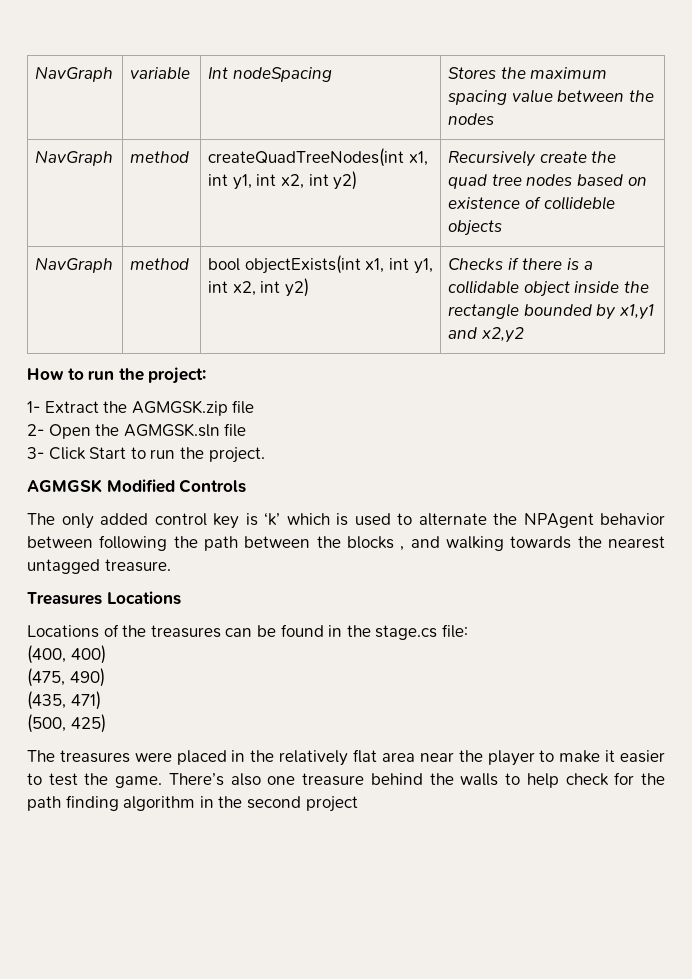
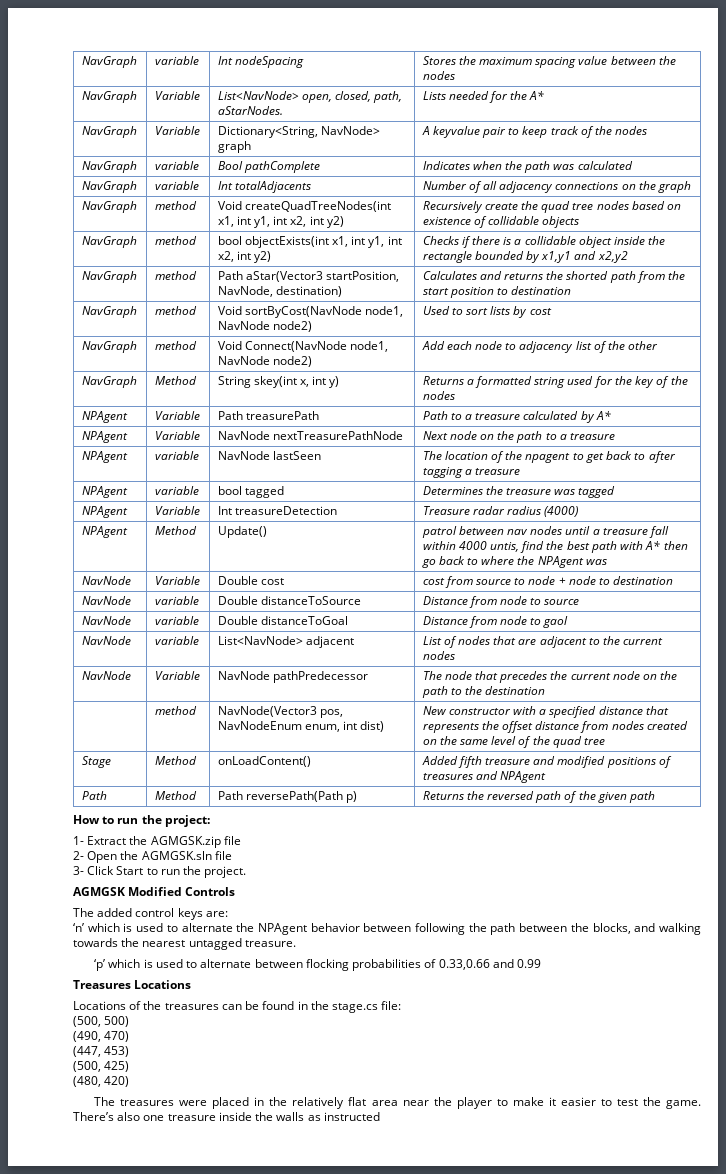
- NavGraph | method | createQuadTreeNodes(int x1, int y1, int x2, int y2) | Recursively create the quad tree nodes based on existence of collideble objects
+ NavGraph | Variable | List<NavNode> open, closed, path, aStarNodes. | Lists needed for the A*
+ NavGraph | Variable | Dictionary<String, NavNode> graph | A keyvalue pair to keep track of the nodes
+ NavGraph | variable | Bool pathComplete | Indicates when the path was calculated
+ NavGraph | variable | Int totalAdjacents | Number of all adjacency connections on the graph
+ NavGraph | method | Void createQuadTreeNodes(int x1, int y1, int x2, int y2) | Recursively create the quad tree nodes based on existence of collidable objects
+ NavGraph | method | Path aStar(Vector3 startPosition, NavNode, destination) | Calculates and returns the shorted path from the start position to destination
+ NavGraph | method | Void sortByCost(NavNode node1, NavNode node2) | Used to sort lists by cost
+ NavGraph | method | Void Connect(NavNode node1, NavNode node2) | Add each node to adjacency list of the other
+ NavGraph | Method | String skey(int x, int y) | Returns a formatted string used for the key of the nodes
+ NPAgent | Variable | Path treasurePath | Path to a treasure calculated by A*
+ NPAgent | Variable | NavNode nextTreasurePathNode | Next node on the path to a treasure
+ NPAgent | variable | NavNode lastSeen | The location of the npagent to get back to after tagging a treasure
+ NPAgent | variable | bool tagged | Determines the treasure was tagged
+ NPAgent | Variable | Int treasureDetection | Treasure radar radius (4000)
+ NPAgent | Method | Update() | patrol between nav nodes until a treasure fall within 4000 untis, find the best path with A* then go back to where the NPAgent was
+ NavNode | Variable | Double cost | cost from source to node + node to destination
+ NavNode | variable | Double distanceToSource | Distance from node to source
+ NavNode | variable | Double distanceToGoal | Distance from node to gaol
+ NavNode | variable | List<NavNode> adjacent | List of nodes that are adjacent to the current nodes
+ NavNode | Variable | NavNode pathPredecessor | The node that precedes the current node on the path to the destination
+ | method | NavNode(Vector3 pos, NavNodeEnum enum, int dist) | New constructor with a specified distance that represents the offset distance from nodes created on the same level of the quad tree
+ Stage | Method | onLoadContent() | Added fifth treasure and modified positions of treasures and NPAgent
+ Path | Method | Path reversePath(Path p) | Returns the reversed path of the given path
- The only added control key is ‘k’ which is used to alternate the NPAgent behavior between following the path between the blocks , and walking towards the nearest untagged treasure.
+ The added control keys are:
+ ‘n’ which is used to alternate the NPAgent behavior between following the path between the blocks, and walking towards the nearest untagged treasure.
+ ‘p’ which is used to alternate between flocking probabilities of 0.33,0.66 and 0.99
- (400, 400)
- (475, 490)
- (435, 471)
+ (500, 500)
+ (490, 470)
+ (447, 453)
+ (480, 420)
- There’s also one treasure behind the walls to help check for the path finding algorithm in the second project
+ There’s also one treasure inside the walls as instructed

